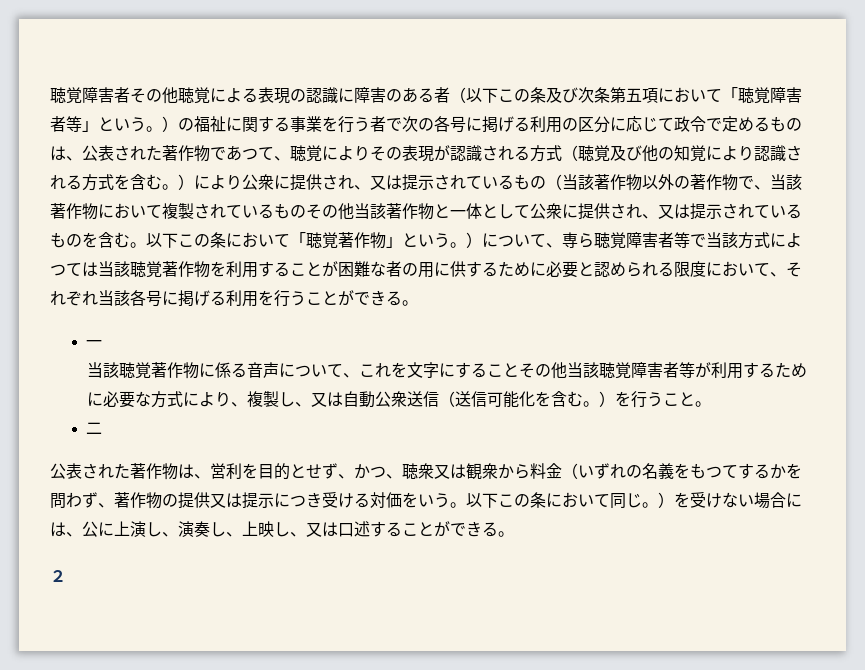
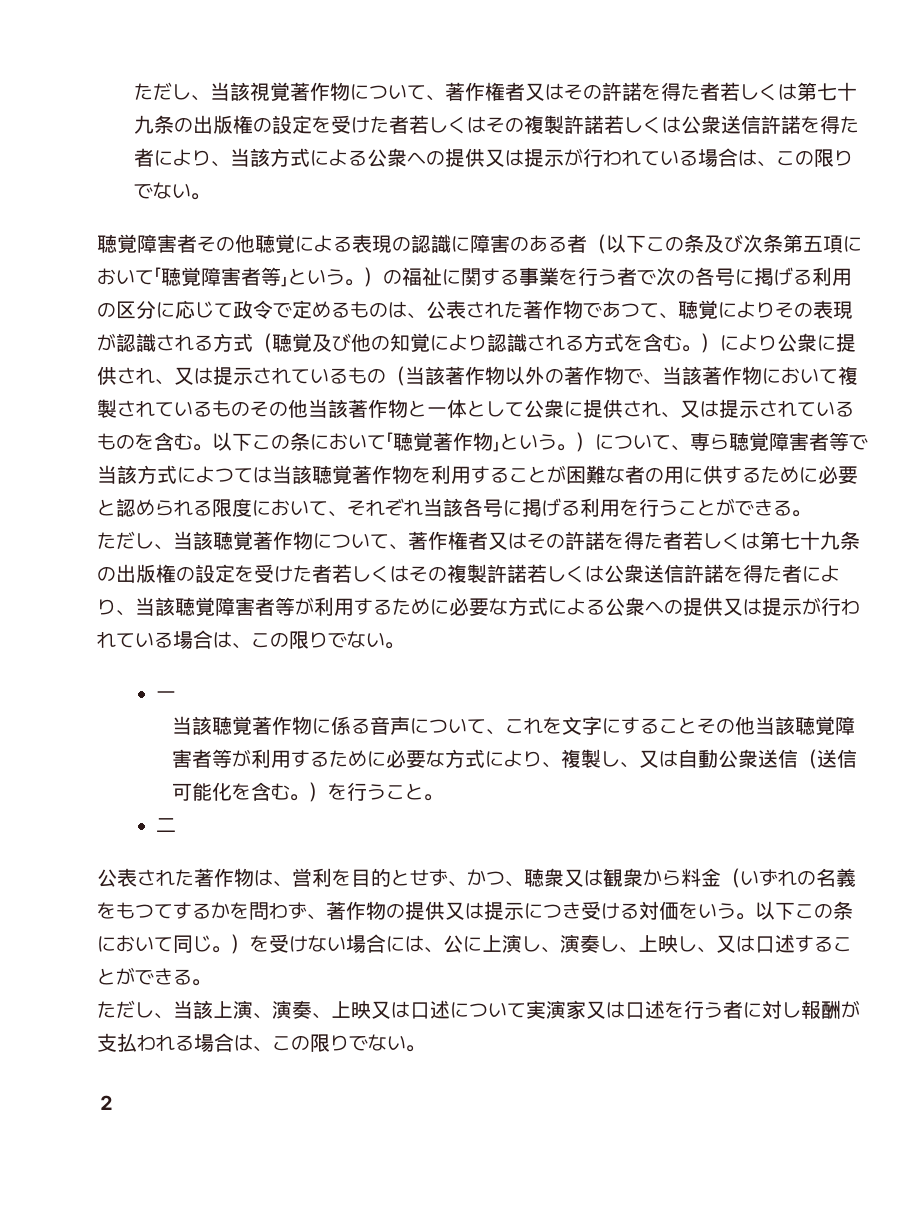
+ ただし、当該視覚著作物について、著作権者又はその許諾を得た者若しくは第七十九条の出版権の設定を受けた者若しくはその複製許諾若しくは公衆送信許諾を得た者により、当該方式による公衆への提供又は提示が行われている場合は、この限りでない。
+ ただし、当該聴覚著作物について、著作権者又はその許諾を得た者若しくは第七十九条の出版権の設定を受けた者若しくはその複製許諾若しくは公衆送信許諾を得た者により、当該聴覚障害者等が利用するために必要な方式による公衆への提供又は提示が行われている場合は、この限りでない。
+ ただし、当該上演、演奏、上映又は口述について実演家又は口述を行う者に対し報酬が支払われる場合は、この限りでない。

